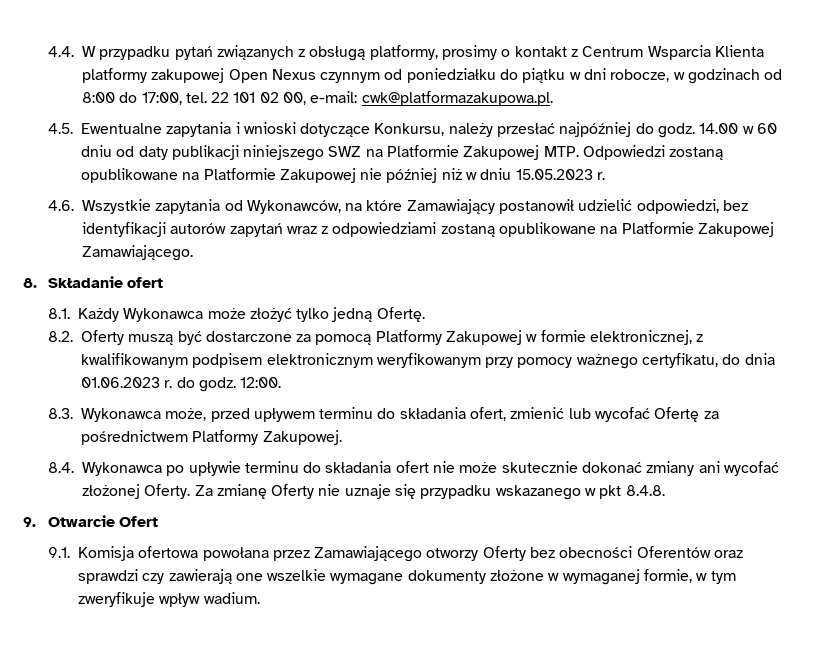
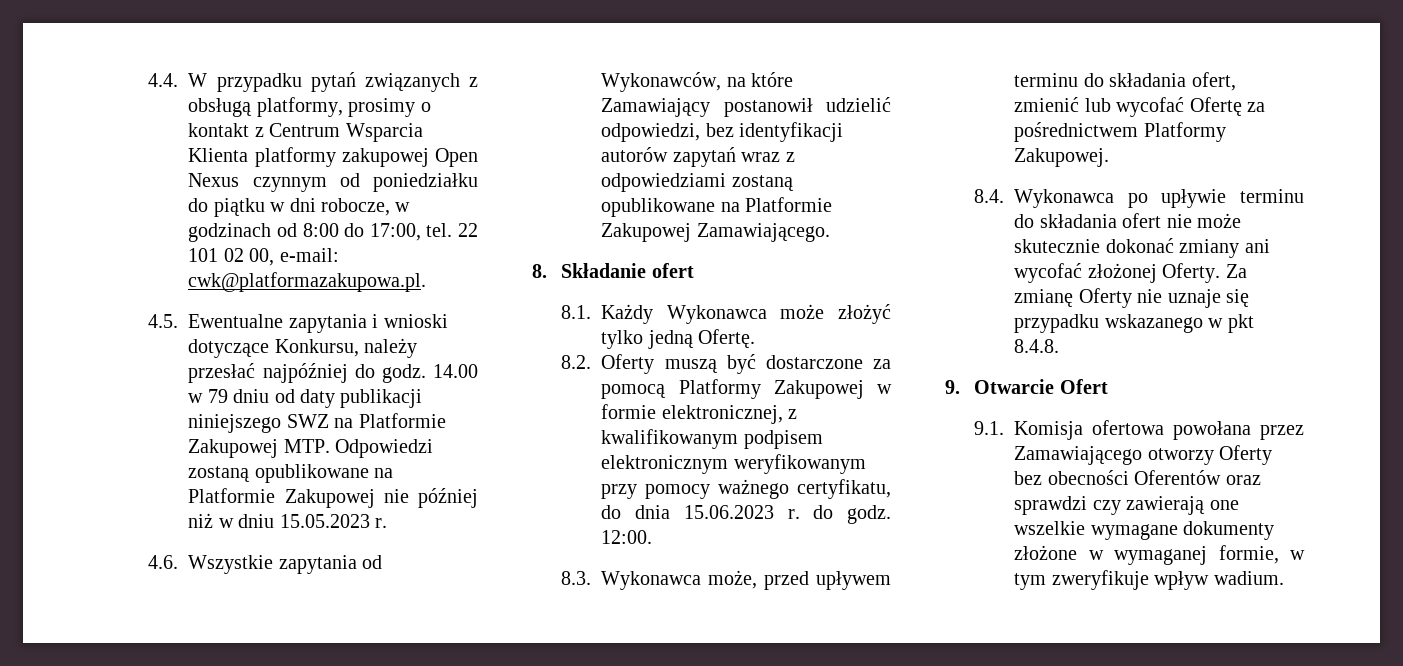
- 14.00 w 60 dniu od daty publikacji niniejszego SWZ na Platformie Zakupowej MTP. Odpowiedzi zostaną opublikowane na Platformie Zakupowej nie później niż w dniu 15.05.2023 r.
+ 14.00 w 79 dniu od daty publikacji niniejszego SWZ na Platformie Zakupowej MTP. Odpowiedzi zostaną opublikowane na Platformie Zakupowej nie później niż w dniu 15.05.2023 r.
- 8.2. Oferty muszą być dostarczone za pomocą Platformy Zakupowej w formie elektronicznej, z kwalifikowanym podpisem elektronicznym weryfikowanym przy pomocy ważnego certyfikatu, do dnia 01.06.2023 r. do godz.
+ 8.2. Oferty muszą być dostarczone za pomocą Platformy Zakupowej w formie elektronicznej, z kwalifikowanym podpisem elektronicznym weryfikowanym przy pomocy ważnego certyfikatu, do dnia 15.06.2023 r. do godz.

